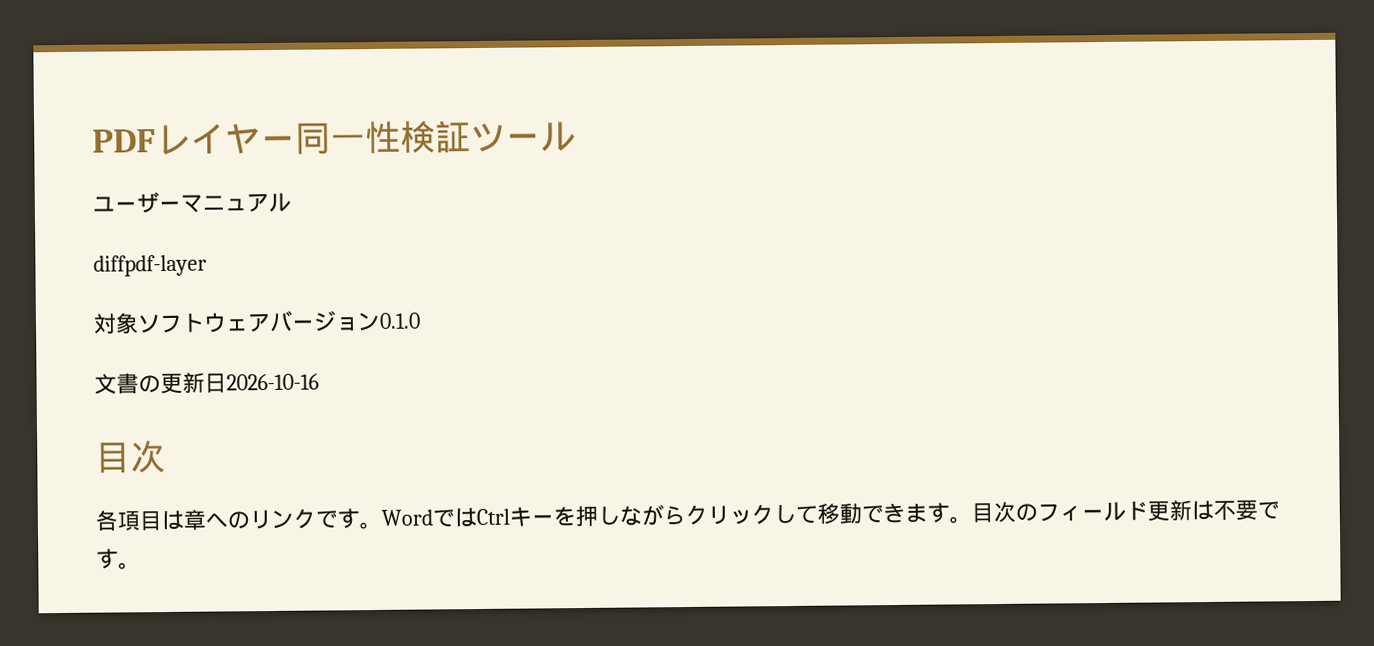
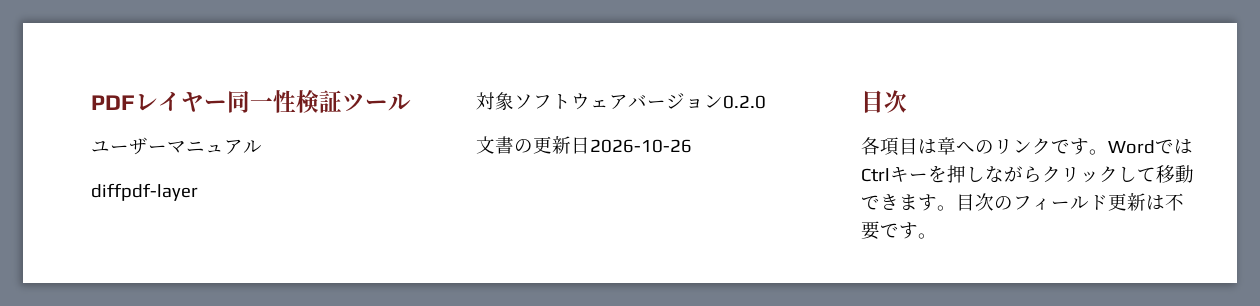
- 対象ソフトウェアバージョン0.1.0
+ 対象ソフトウェアバージョン0.2.0
- 文書の更新日2026-10-16
+ 文書の更新日2026-10-26

